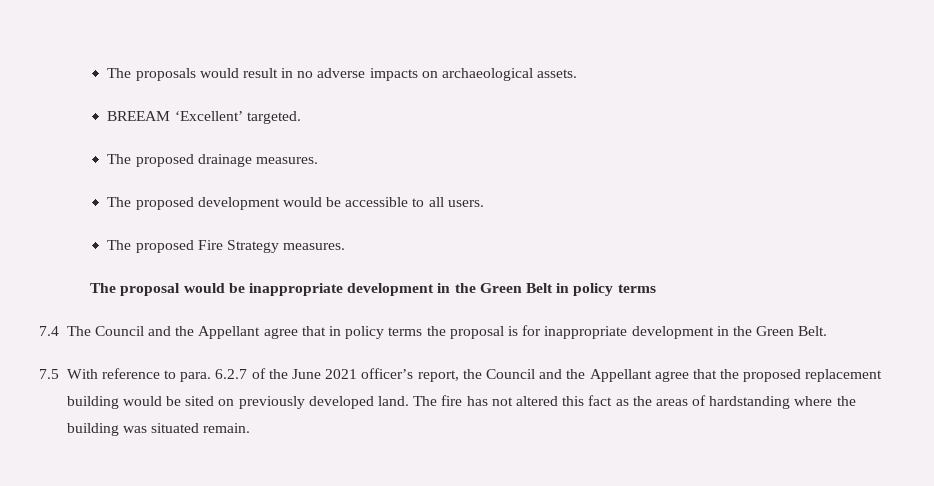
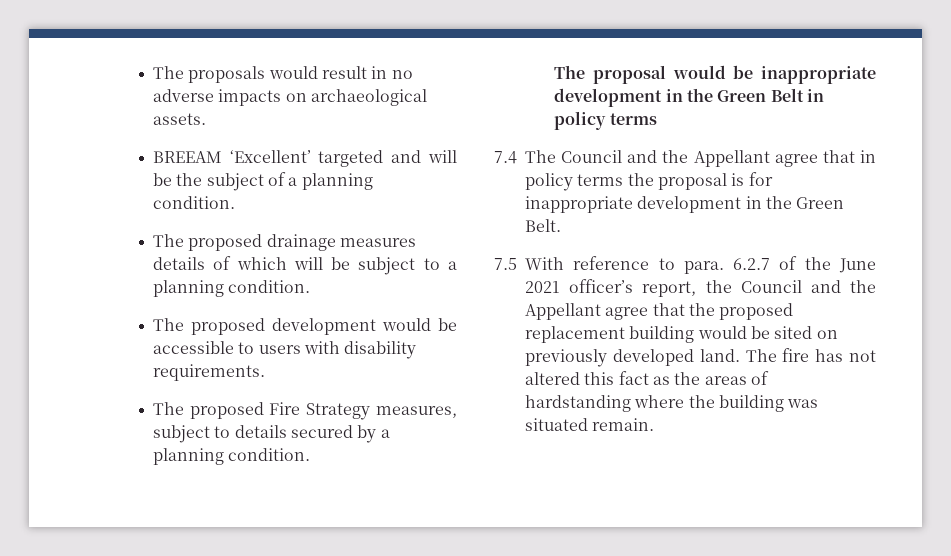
- BREEAM ‘Excellent’ targeted.
- The proposed drainage measures.
+ BREEAM ‘Excellent’ targeted and will be the subject of a planning condition.
+ The proposed drainage measures details of which will be subject to a planning condition.
- The proposed development would be accessible to all users.
+ The proposed development would be accessible to users with disability requirements.
- The proposed Fire Strategy measures.
+ The proposed Fire Strategy measures, subject to details secured by a planning condition.

